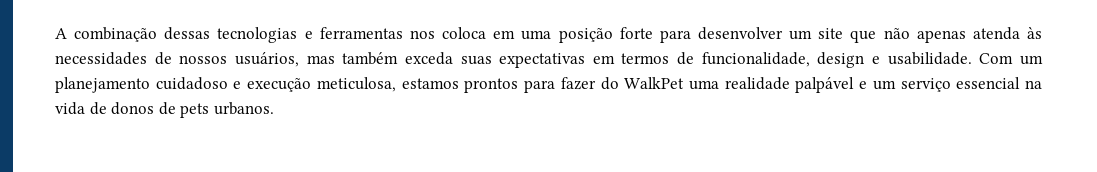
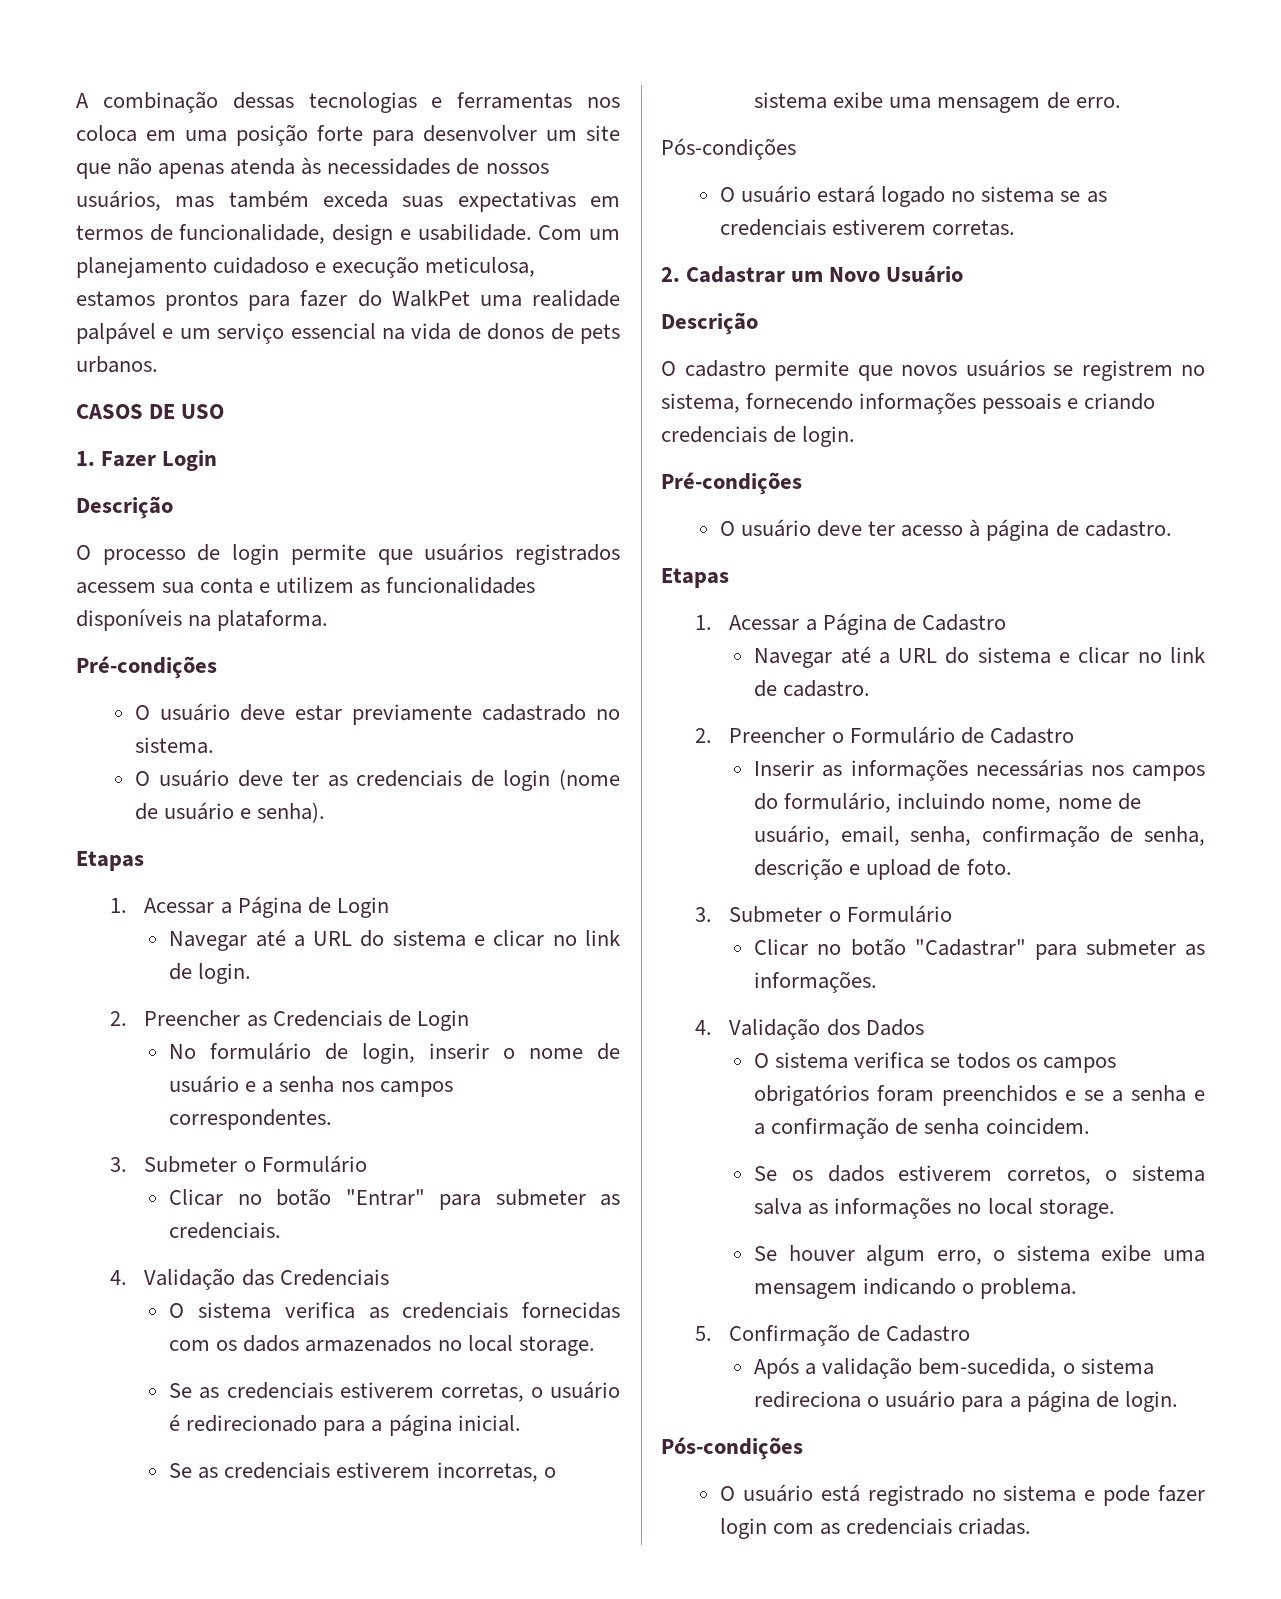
+ CASOS DE USO
+ 1. Fazer Login
+ Descrição
+ O processo de login permite que usuários registrados acessem sua conta e utilizem as funcionalidades disponíveis na plataforma.
+ Pré-condições
+ O usuário deve estar previamente cadastrado no sistema.
+ O usuário deve ter as credenciais de login (nome de usuário e senha).
+ Etapas
+ 1. Acessar a Página de Login
+ Navegar até a URL do sistema e clicar no link de login.
+ 2. Preencher as Credenciais de Login
+ No formulário de login, inserir o nome de usuário e a senha nos campos correspondentes.
+ 3. Submeter o Formulário
+ Clicar no botão "Entrar" para submeter as credenciais.
+ 4. Validação das Credenciais
+ O sistema verifica as credenciais fornecidas com os dados armazenados no local storage.
+ Se as credenciais estiverem corretas, o usuário é redirecionado para a página inicial.
+ Se as credenciais estiverem incorretas, o sistema exibe uma mensagem de erro.
+ Pós-condições
+ O usuário estará logado no sistema se as credenciais estiverem corretas.
+ 2. Cadastrar um Novo Usuário
+ Descrição
+ O cadastro permite que novos usuários se registrem no sistema, fornecendo informações pessoais e criando credenciais de login.
+ Pré-condições
+ O usuário deve ter acesso à página de cadastro.
+ Etapas
+ 1. Acessar a Página de Cadastro
+ Navegar até a URL do sistema e clicar no link de cadastro.
+ 2. Preencher o Formulário de Cadastro
+ Inserir as informações necessárias nos campos do formulário, incluindo nome, nome de usuário, email, senha, confirmação de senha, descrição e upload de foto.
+ 3. Submeter o Formulário
+ Clicar no botão "Cadastrar" para submeter as informações.
+ 4. Validação dos Dados
+ O sistema verifica se todos os campos obrigatórios foram preenchidos e se a senha e a confirmação de senha coincidem.
+ Se os dados estiverem corretos, o sistema salva as informações no local storage.
+ Se houver algum erro, o sistema exibe uma mensagem indicando o problema.
+ 5. Confirmação de Cadastro
+ Após a validação bem-sucedida, o sistema redireciona o usuário para a página de login.
+ Pós-condições
+ O usuário está registrado no sistema e pode fazer login com as credenciais criadas.

